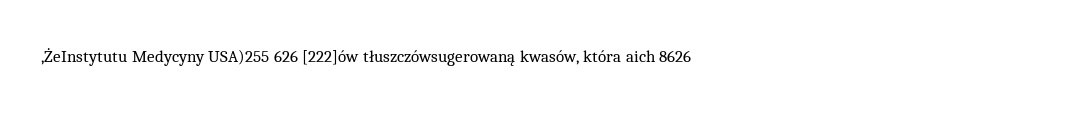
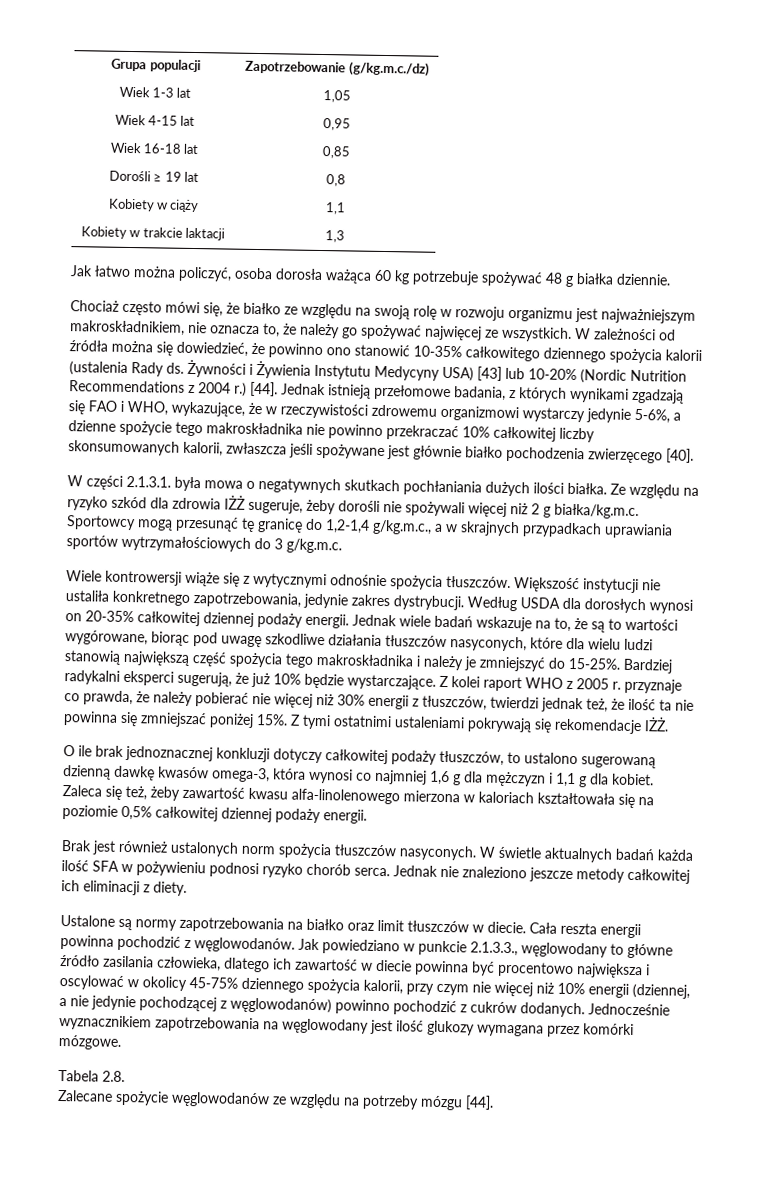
- ,ŻeInstytutu Medycyny USA)255 626 [222]ów tłuszczówsugerowaną kwasów, która aich 8626
+ Grupa populacji | Zapotrzebowanie (g/kg.m.c./dz)
+ Wiek 1-3 lat | 1,05
+ Wiek 4-15 lat | 0,95
+ Wiek 16-18 lat | 0,85
+ Dorośli ≥ 19 lat | 0,8
+ Kobiety w ciąży | 1,1
+ Kobiety w trakcie laktacji | 1,3
+ Jak łatwo można policzyć, osoba dorosła ważąca 60 kg potrzebuje spożywać 48 g białka dziennie.
+ Chociaż często mówi się, że białko ze względu na swoją rolę w rozwoju organizmu jest najważniejszym makroskładnikiem, nie oznacza to, że należy go spożywać najwięcej ze wszystkich. W zależności od źródła można się dowiedzieć, że powinno ono stanowić 10-35% całkowitego dziennego spożycia kalorii (ustalenia Rady ds. Żywności i Żywienia Instytutu Medycyny USA) [43] lub 10-20% (Nordic Nutrition Recommendations z 2004 r.) [44]. Jednak istnieją przełomowe badania, z których wynikami zgadzają się FAO i WHO, wykazujące, że w rzeczywistości zdrowemu organizmowi wystarczy jedynie 5-6%, a dzienne spożycie tego makroskładnika nie powinno przekraczać 10% całkowitej liczby skonsumowanych kalorii, zwłaszcza jeśli spożywane jest głównie białko pochodzenia zwierzęcego [40].
+ W części 2.1.3.1. była mowa o negatywnych skutkach pochłaniania dużych ilości białka. Ze względu na ryzyko szkód dla zdrowia IŻŻ sugeruje, żeby dorośli nie spożywali więcej niż 2 g białka/kg.m.c. Sportowcy mogą przesunąć tę granicę do 1,2-1,4 g/kg.m.c., a w skrajnych przypadkach uprawiania sportów wytrzymałościowych do 3 g/kg.m.c.
+ Wiele kontrowersji wiąże się z wytycznymi odnośnie spożycia tłuszczów. Większość instytucji nie ustaliła konkretnego zapotrzebowania, jedynie zakres dystrybucji. Według USDA dla dorosłych wynosi on 20-35% całkowitej dziennej podaży energii. Jednak wiele badań wskazuje na to, że są to wartości wygórowane, biorąc pod uwagę szkodliwe działania tłuszczów nasyconych, które dla wielu ludzi stanowią największą część spożycia tego makroskładnika i należy je zmniejszyć do 15-25%. Bardziej radykalni eksperci sugerują, że już 10% będzie wystarczające. Z kolei raport WHO z 2005 r. przyznaje co prawda, że należy pobierać nie więcej niż 30% energii z tłuszczów, twierdzi jednak też, że ilość ta nie powinna się zmniejszać poniżej 15%. Z tymi ostatnimi ustaleniami pokrywają się rekomendacje IŻŻ.
+ O ile brak jednoznacznej konkluzji dotyczy całkowitej podaży tłuszczów, to ustalono sugerowaną dzienną dawkę kwasów omega-3, która wynosi co najmniej 1,6 g dla mężczyzn i 1,1 g dla kobiet. Zaleca się też, żeby zawartość kwasu alfa-linolenowego mierzona w kaloriach kształtowała się na poziomie 0,5% całkowitej dziennej podaży energii.
+ Brak jest również ustalonych norm spożycia tłuszczów nasyconych. W świetle aktualnych badań każda ilość SFA w pożywieniu podnosi ryzyko chorób serca. Jednak nie znaleziono jeszcze metody całkowitej ich eliminacji z diety.
+ Ustalone są normy zapotrzebowania na białko oraz limit tłuszczów w diecie. Cała reszta energii powinna pochodzić z węglowodanów. Jak powiedziano w punkcie 2.1.3.3., węglowodany to główne źródło zasilania człowieka, dlatego ich zawartość w diecie powinna być procentowo największa i oscylować w okolicy 45-75% dziennego spożycia kalorii, przy czym nie więcej niż 10% energii (dziennej, a nie jedynie pochodzącej z węglowodanów) powinno pochodzić z cukrów dodanych. Jednocześnie wyznacznikiem zapotrzebowania na węglowodany jest ilość glukozy wymagana przez komórki mózgowe.
+ Tabela 2.8.
+ Zalecane spożycie węglowodanów ze względu na potrzeby mózgu [44].

